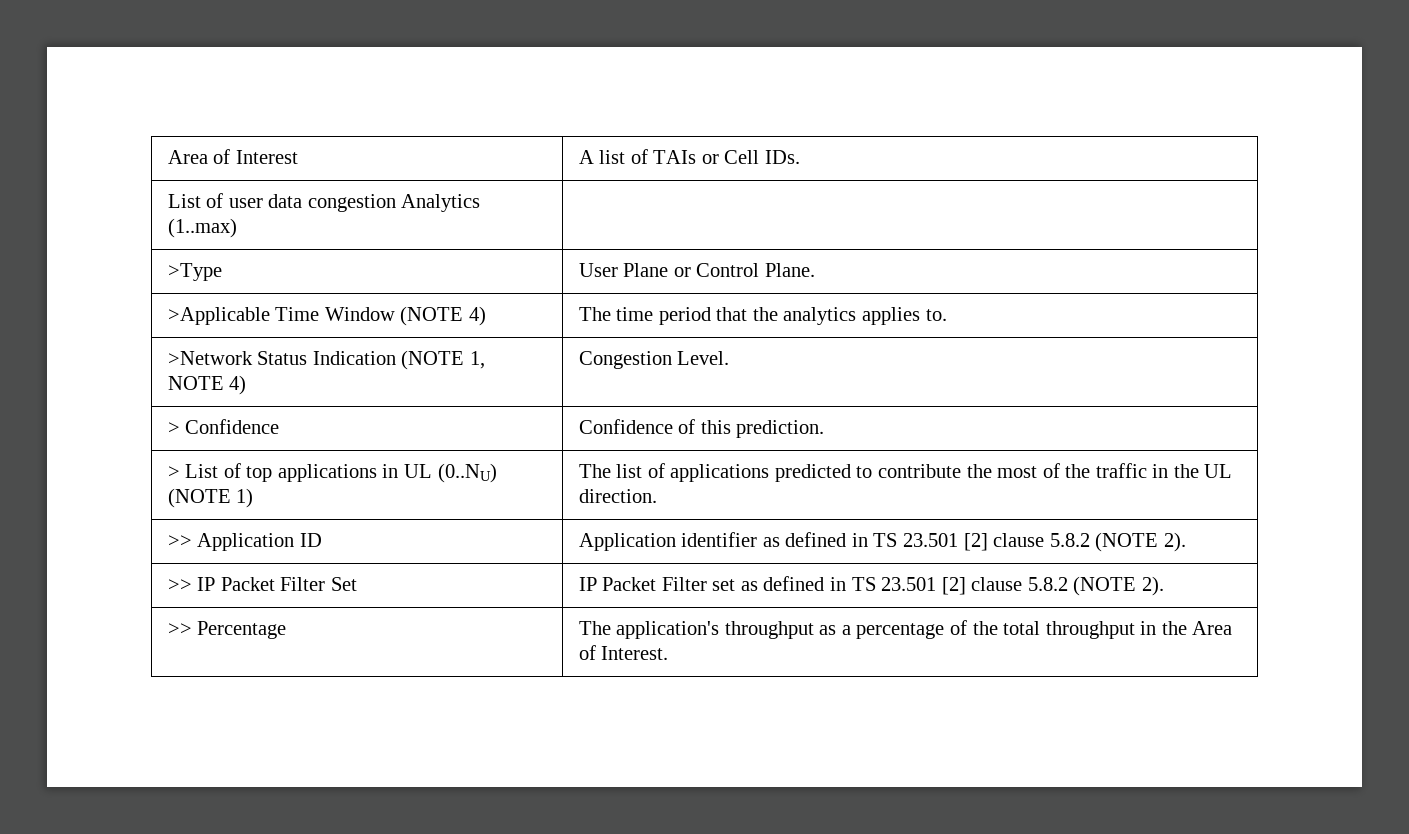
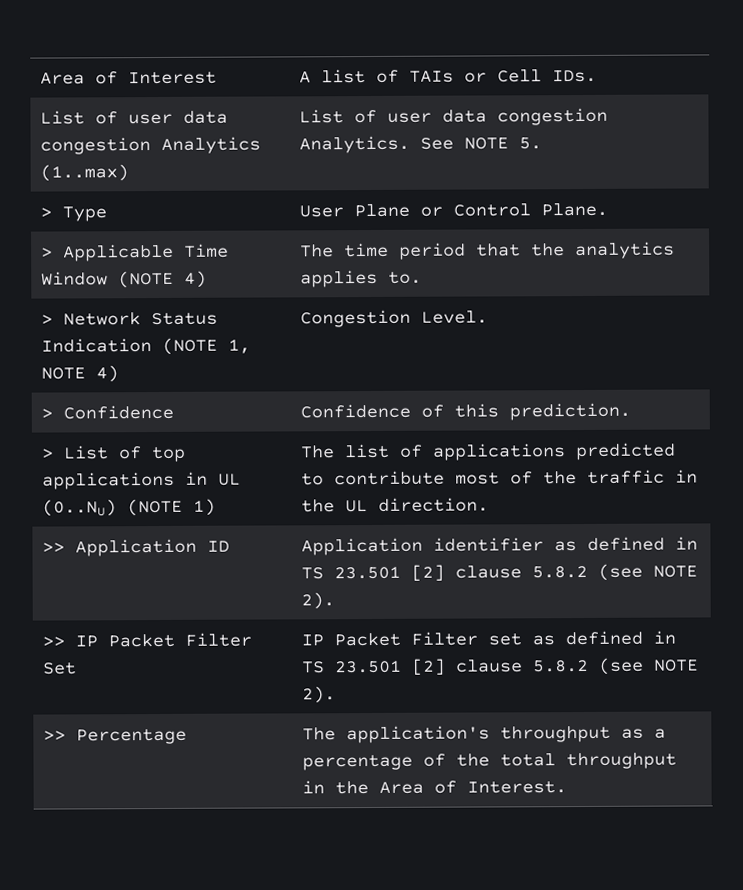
- List of user data congestion Analytics (1..max) |
- >Type | User Plane or Control Plane.
+ List of user data congestion Analytics (1..max) | List of user data congestion Analytics. See NOTE 5.
+ > Type | User Plane or Control Plane.
- >Applicable Time Window (NOTE 4) | The time period that the analytics applies to.
+ > Applicable Time Window (NOTE 4) | The time period that the analytics applies to.
- >Network Status Indication (NOTE 1, NOTE 4) | Congestion Level.
+ > Network Status Indication (NOTE 1, NOTE 4) | Congestion Level.
- > List of top applications in UL (0..NU) (NOTE 1) | The list of applications predicted to contribute the most of the traffic in the UL direction.
+ > List of top applications in UL (0..NU) (NOTE 1) | The list of applications predicted to contribute most of the traffic in the UL direction.
- >> Application ID | Application identifier as defined in TS 23.501 [2] clause 5.8.2 (NOTE 2).
+ >> Application ID | Application identifier as defined in TS 23.501 [2] clause 5.8.2 (see NOTE 2).
- >> IP Packet Filter Set | IP Packet Filter set as defined in TS 23.501 [2] clause 5.8.2 (NOTE 2).
+ >> IP Packet Filter Set | IP Packet Filter set as defined in TS 23.501 [2] clause 5.8.2 (see NOTE 2).

